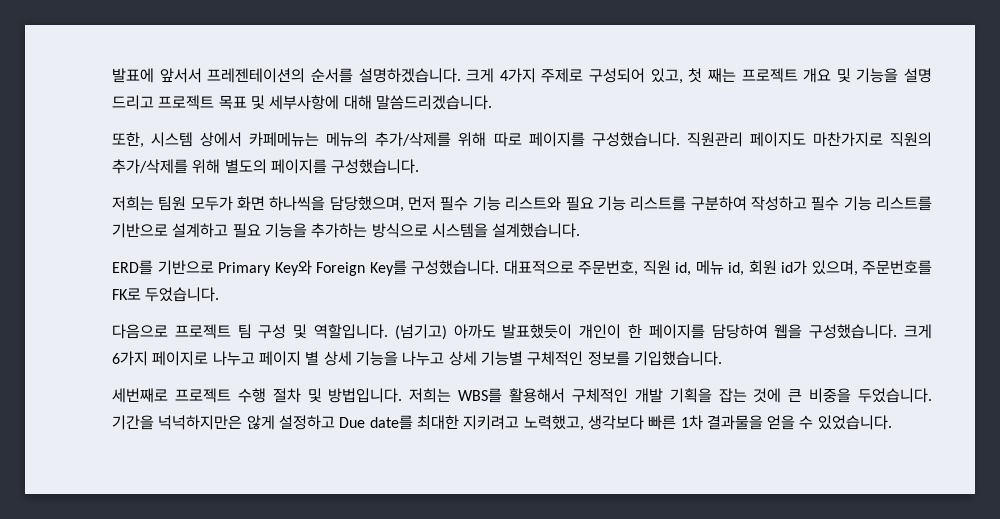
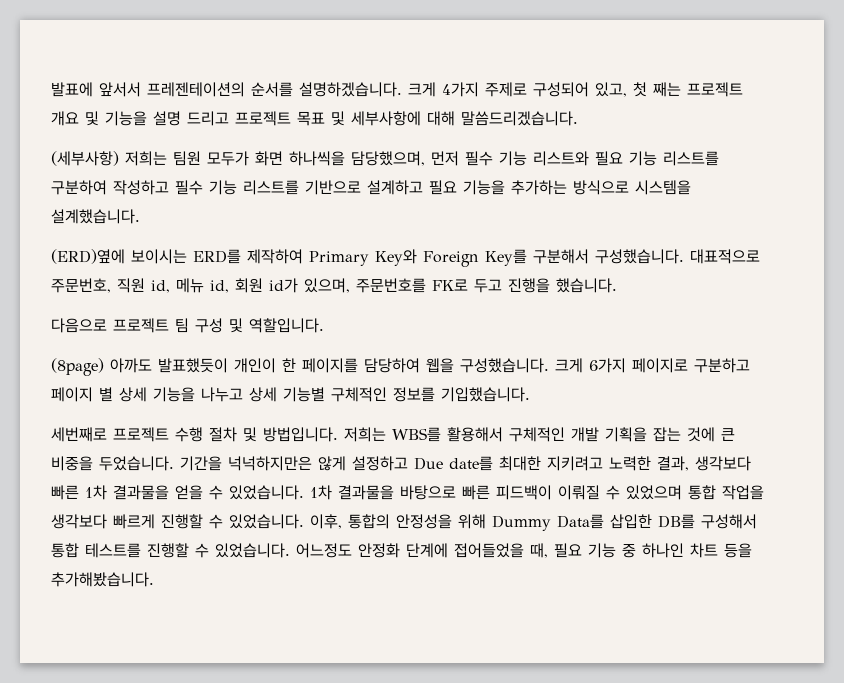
- 또한, 시스템 상에서 카페메뉴는 메뉴의 추가/삭제를 위해 따로 페이지를 구성했습니다. 직원관리 페이지도 마찬가지로 직원의 추가/삭제를 위해 별도의 페이지를 구성했습니다.
- 저희는 팀원 모두가 화면 하나씩을 담당했으며, 먼저 필수 기능 리스트와 필요 기능 리스트를 구분하여 작성하고 필수 기능 리스트를 기반으로 설계하고 필요 기능을 추가하는 방식으로 시스템을 설계했습니다.
+ (세부사항) 저희는 팀원 모두가 화면 하나씩을 담당했으며, 먼저 필수 기능 리스트와 필요 기능 리스트를 구분하여 작성하고 필수 기능 리스트를 기반으로 설계하고 필요 기능을 추가하는 방식으로 시스템을 설계했습니다.
- ERD를 기반으로 Primary Key와 Foreign Key를 구성했습니다.
+ (ERD)옆에 보이시는 ERD를 제작하여 Primary Key와 Foreign Key를 구분해서 구성했습니다.
- 대표적으로 주문번호, 직원 id, 메뉴 id, 회원 id가 있으며, 주문번호를 FK로 두었습니다.
+ 대표적으로 주문번호, 직원 id, 메뉴 id, 회원 id가 있으며, 주문번호를 FK로 두고 진행을 했습니다.
- 다음으로 프로젝트 팀 구성 및 역할입니다. (넘기고) 아까도 발표했듯이 개인이 한 페이지를 담당하여 웹을 구성했습니다.
+ 다음으로 프로젝트 팀 구성 및 역할입니다.
+ (8page) 아까도 발표했듯이 개인이 한 페이지를 담당하여 웹을 구성했습니다.
- 크게 6가지 페이지로 나누고 페이지 별 상세 기능을 나누고 상세 기능별 구체적인 정보를 기입했습니다.
+ 크게 6가지 페이지로 구분하고 페이지 별 상세 기능을 나누고 상세 기능별 구체적인 정보를 기입했습니다.
- 기간을 넉넉하지만은 않게 설정하고 Due date를 최대한 지키려고 노력했고, 생각보다 빠른 1차 결과물을 얻을 수 있었습니다.
+ 기간을 넉넉하지만은 않게 설정하고 Due date를 최대한 지키려고 노력한 결과, 생각보다 빠른 1차 결과물을 얻을 수 있었습니다.
+ 1차 결과물을 바탕으로 빠른 피드백이 이뤄질 수 있었으며 통합 작업을 생각보다 빠르게 진행할 수 있었습니다. 이후, 통합의 안정성을 위해 Dummy Data를 삽입한 DB를 구성해서 통합 테스트를 진행할 수 있었습니다. 어느정도 안정화 단계에 접어들었을 때, 필요 기능 중 하나인 차트 등을 추가해봤습니다.

